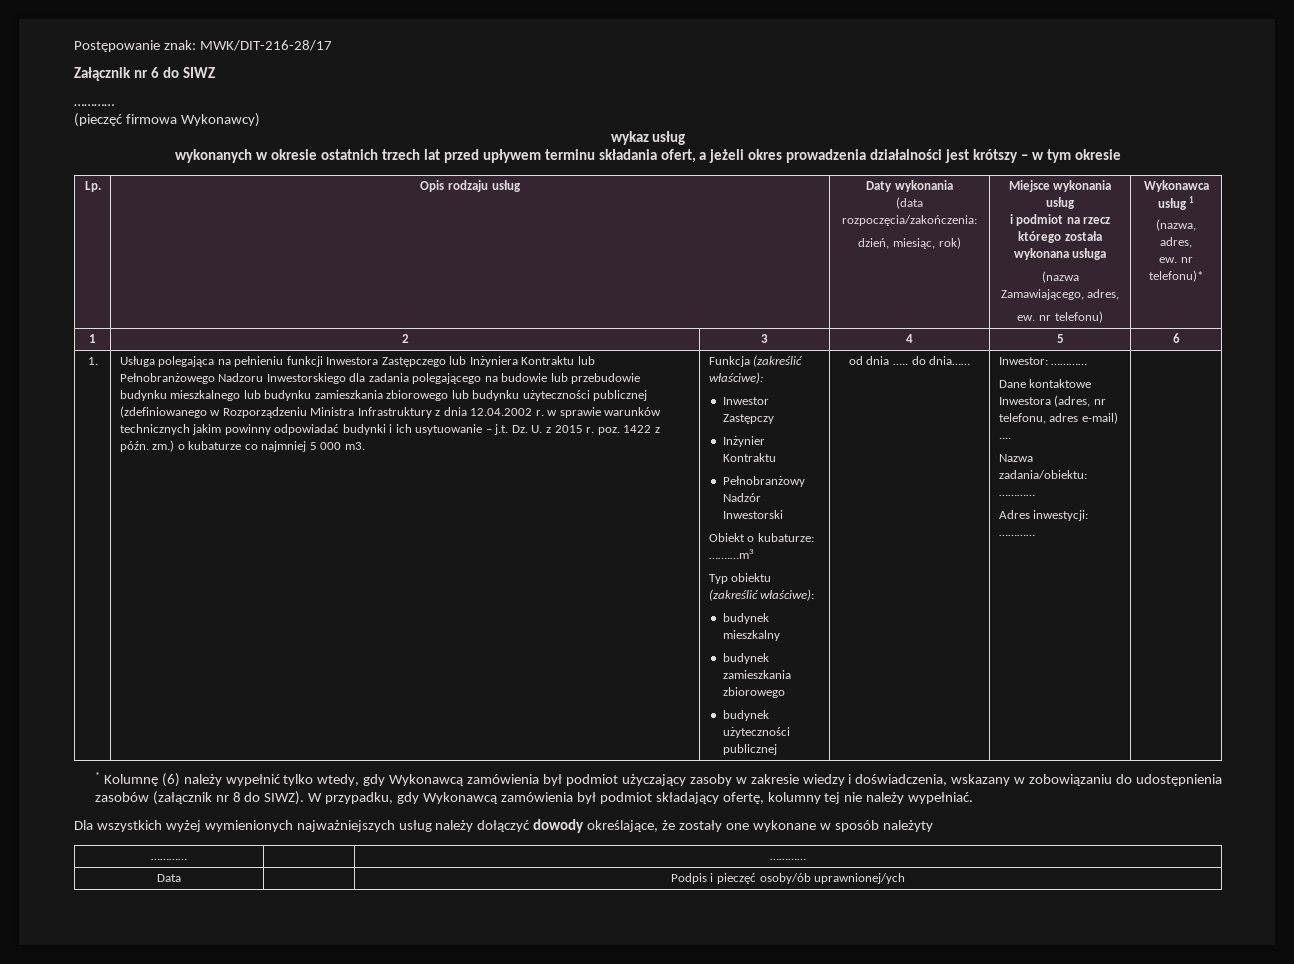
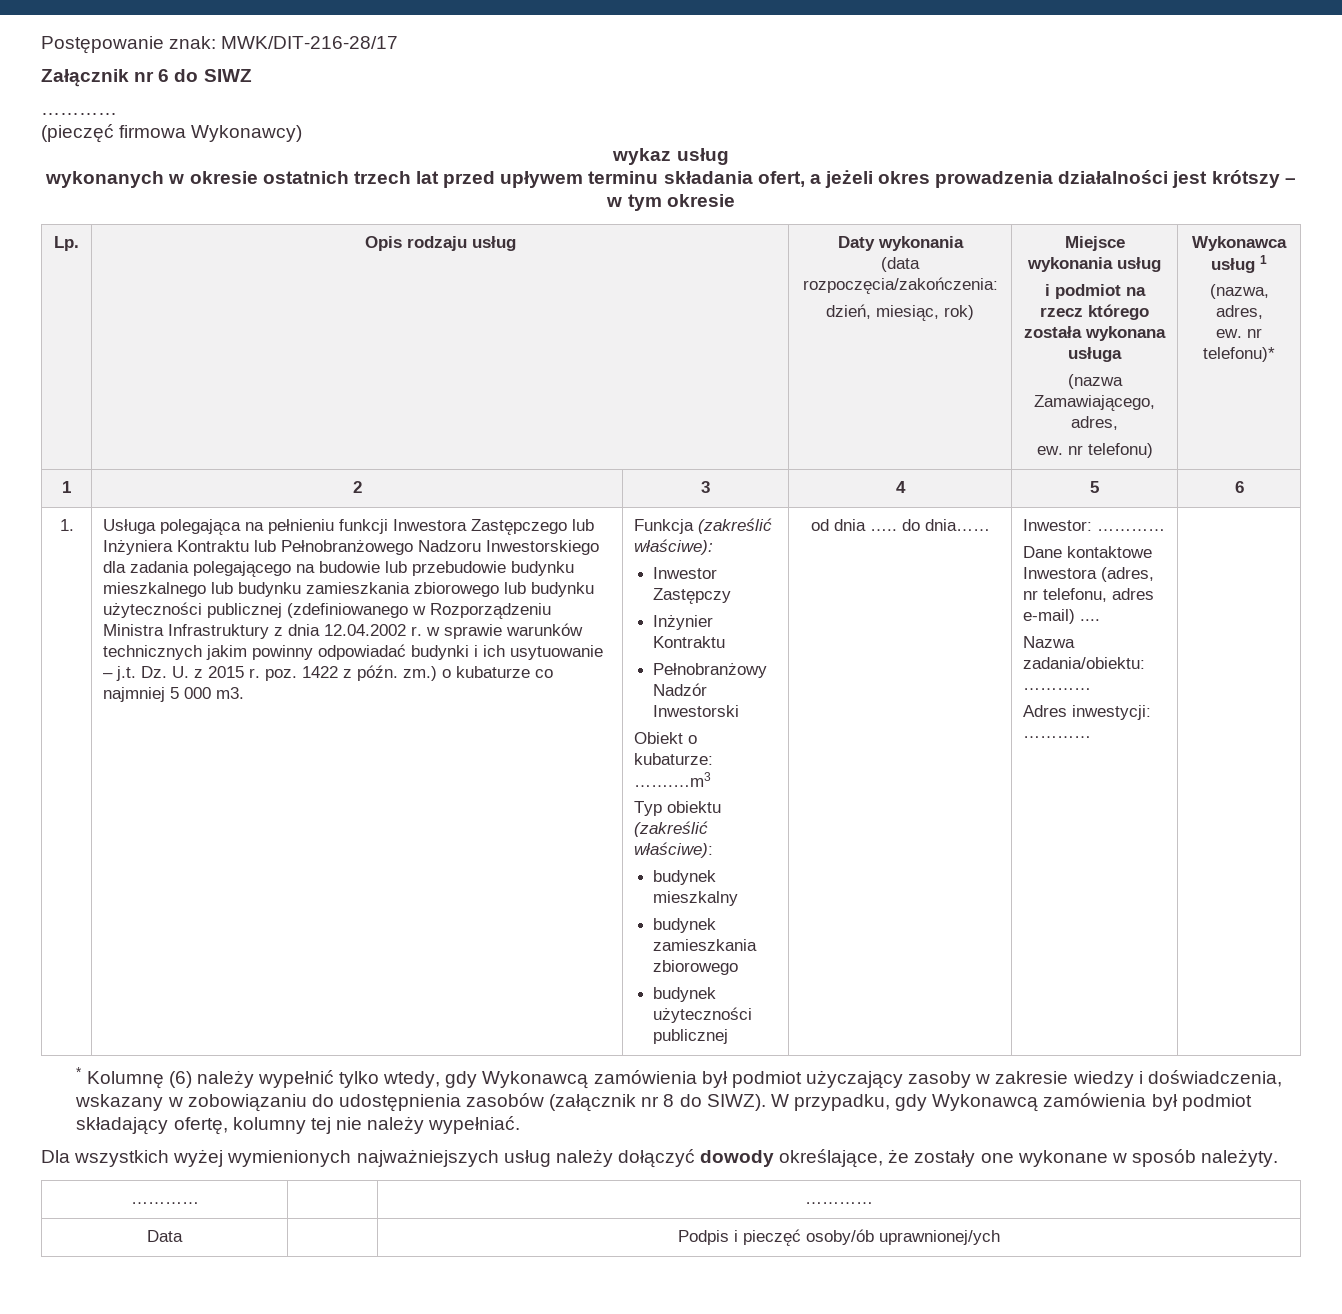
- Dla wszystkich wyżej wymienionych najważniejszych usług należy dołączyć dowody określające, że zostały one wykonane w sposób należyty
+ Dla wszystkich wyżej wymienionych najważniejszych usług należy dołączyć dowody określające, że zostały one wykonane w sposób należyty.

